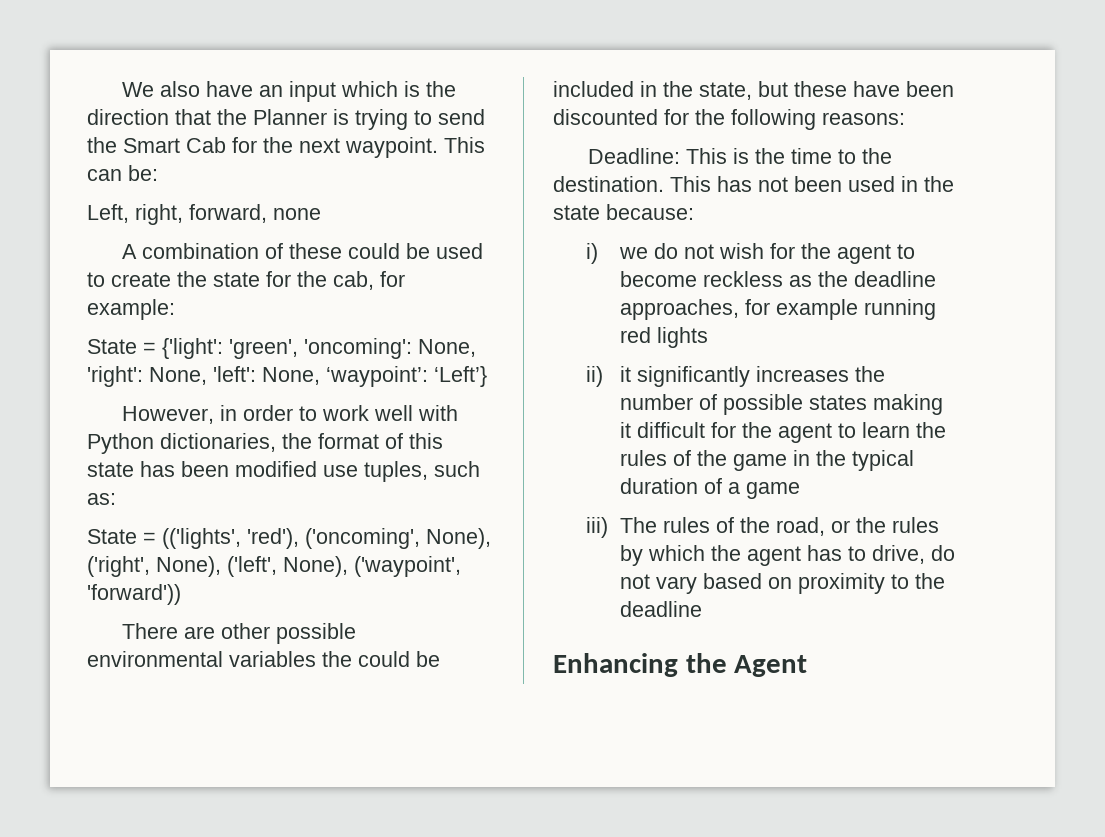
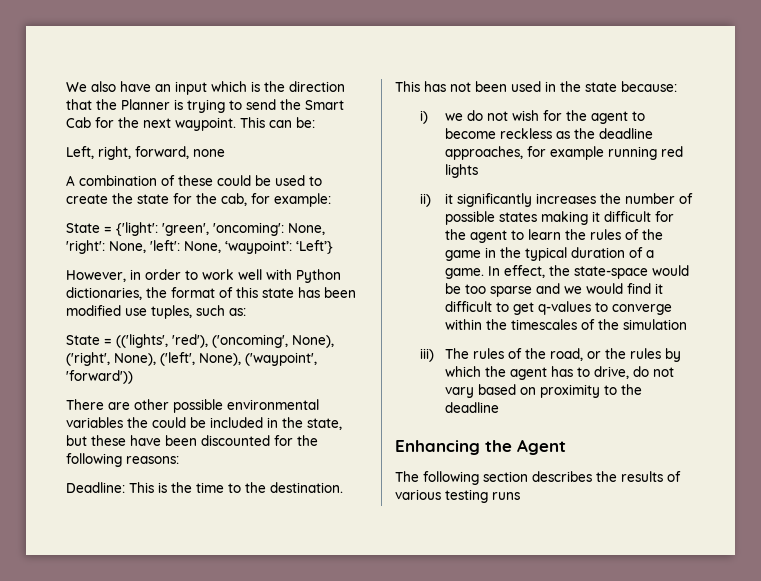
- ii) it significantly increases the number of possible states making it difficult for the agent to learn the rules of the game in the typical duration of a game
+ ii) it significantly increases the number of possible states making it difficult for the agent to learn the rules of the game in the typical duration of a game. In effect, the state-space would be too sparse and we would find it difficult to get q-values to converge within the timescales of the simulation
+ The following section describes the results of various testing runs

